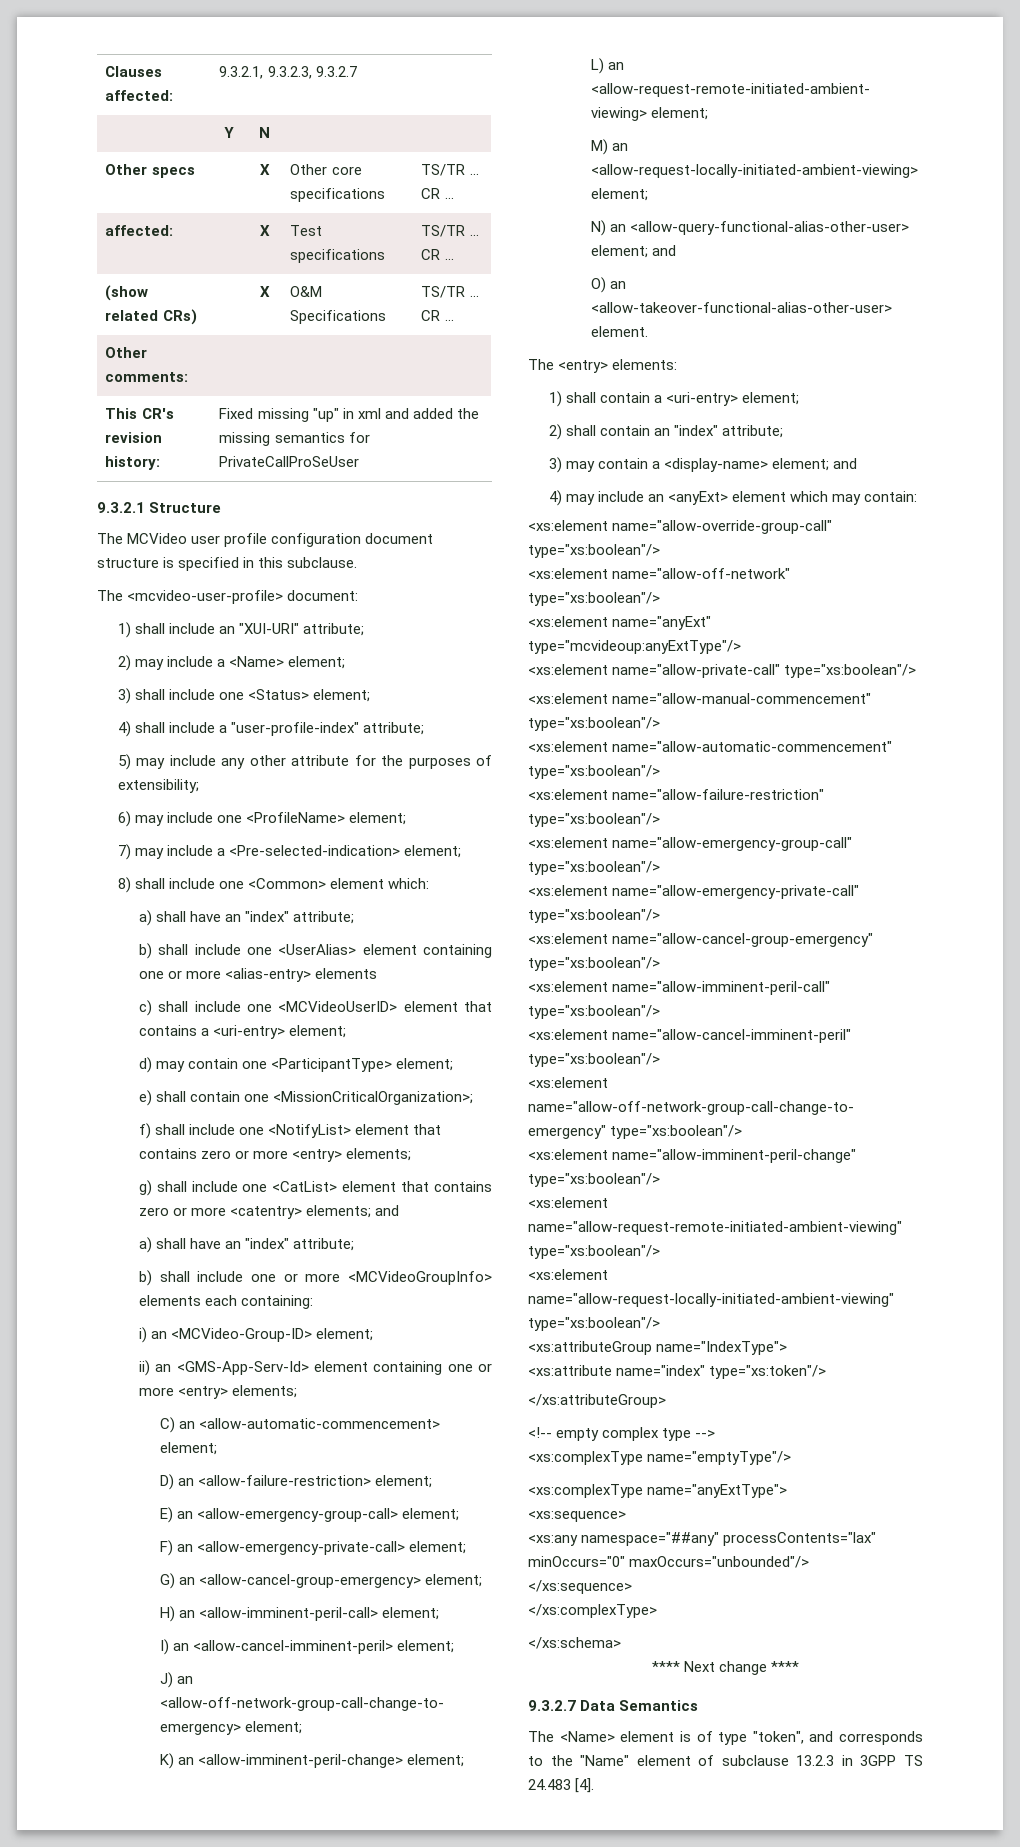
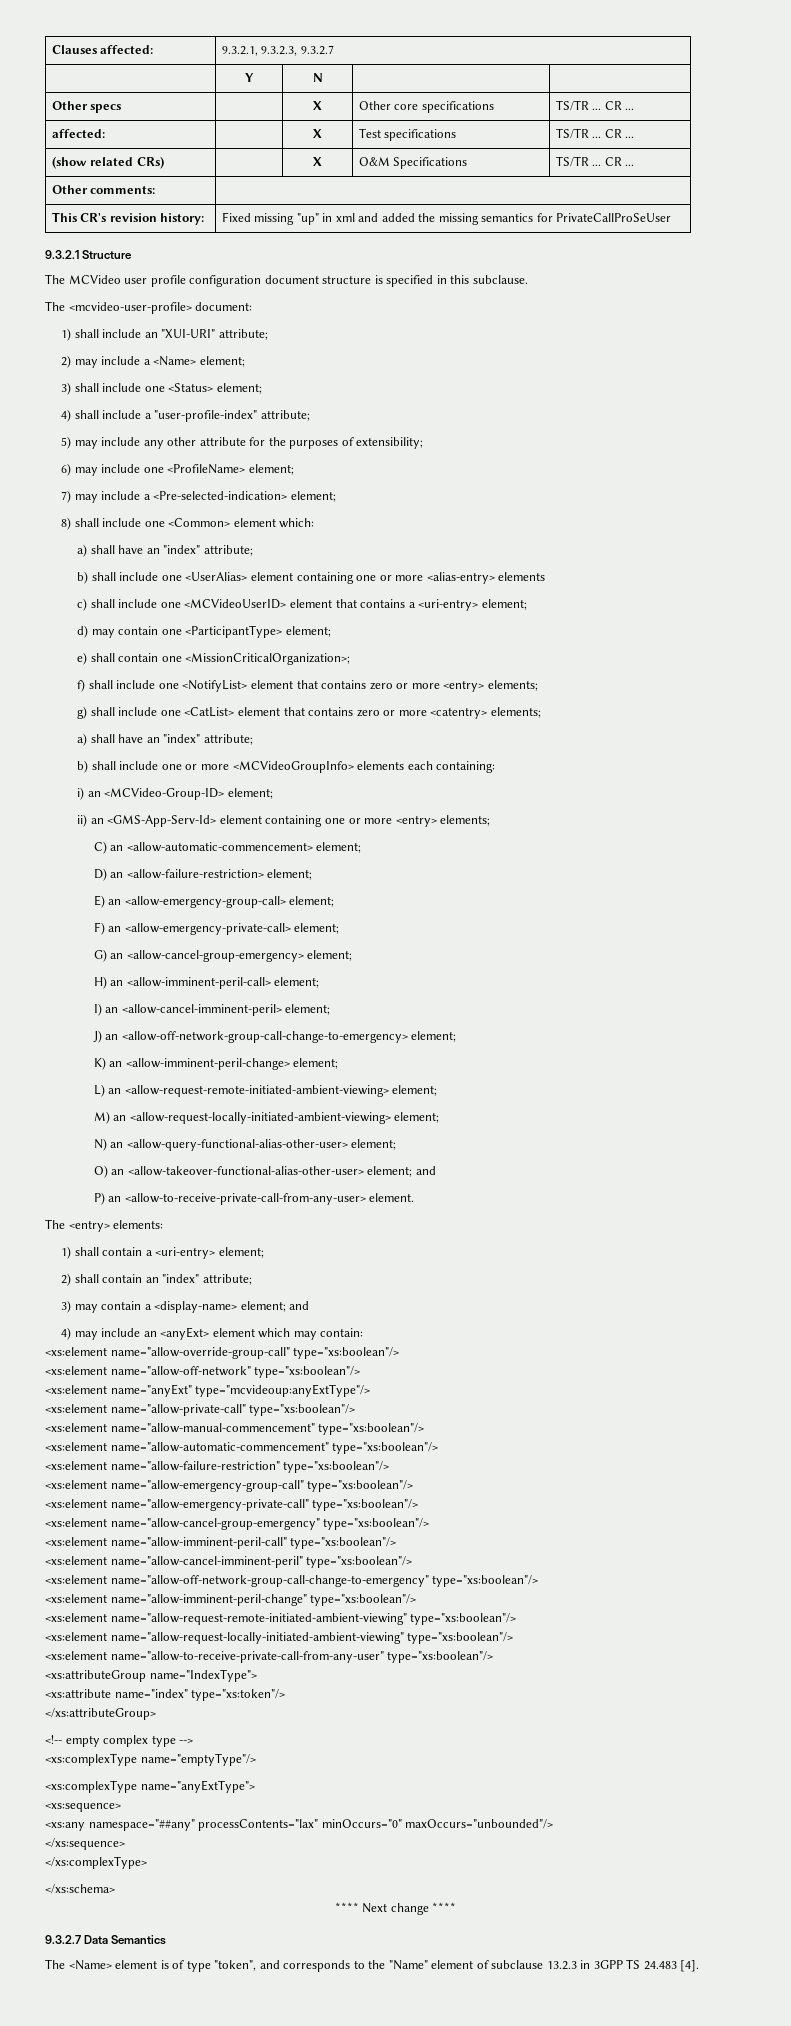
- g) shall include one <CatList> element that contains zero or more <catentry> elements; and
+ g) shall include one <CatList> element that contains zero or more <catentry> elements;
- N) an <allow-query-functional-alias-other-user> element; and
+ N) an <allow-query-functional-alias-other-user> element;
- O) an <allow-takeover-functional-alias-other-user> element.
+ O) an <allow-takeover-functional-alias-other-user> element; and
+ P) an <allow-to-receive-private-call-from-any-user> element.
+ <xs:element name="allow-to-receive-private-call-from-any-user" type="xs:boolean"/>

